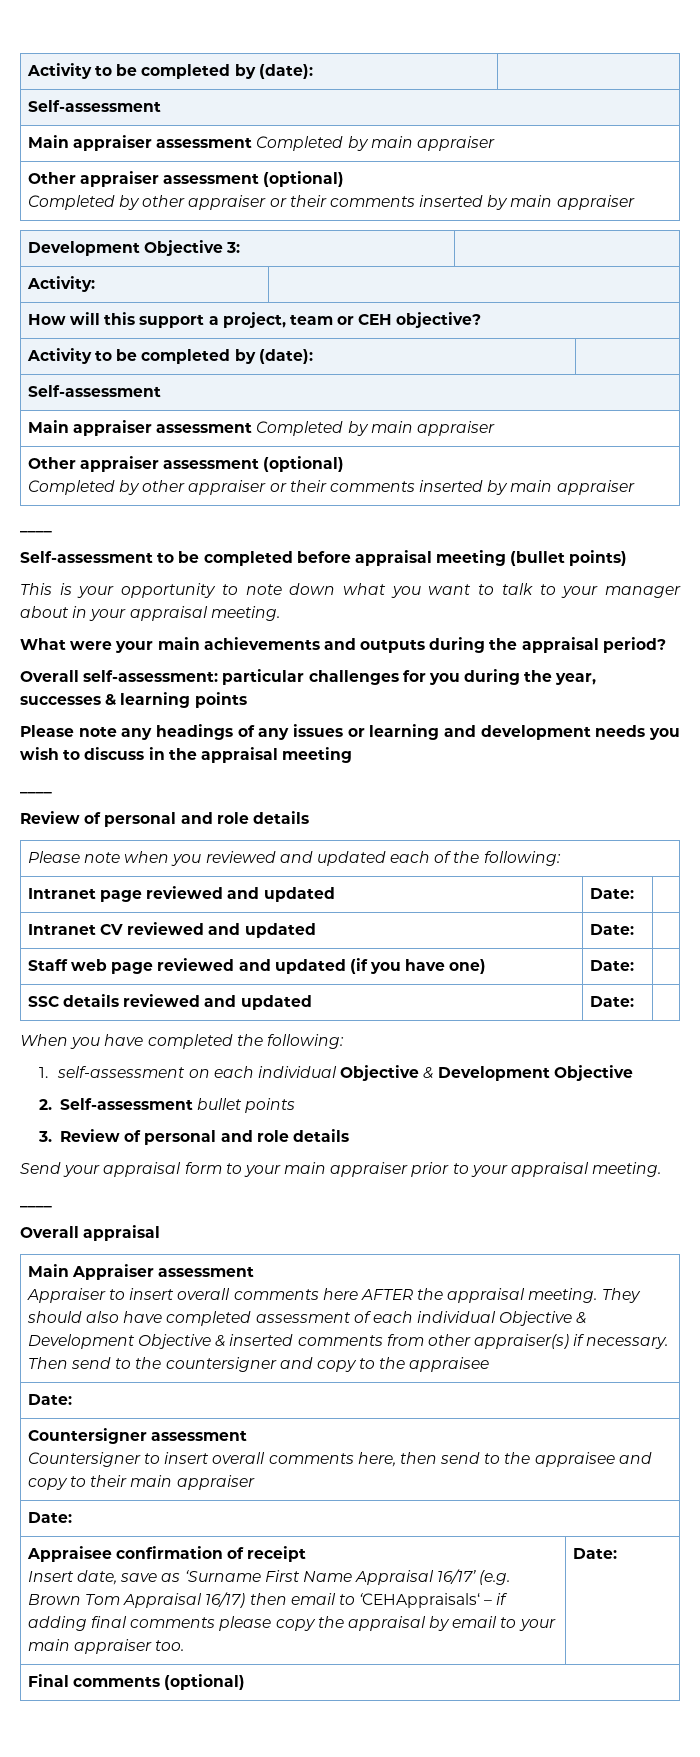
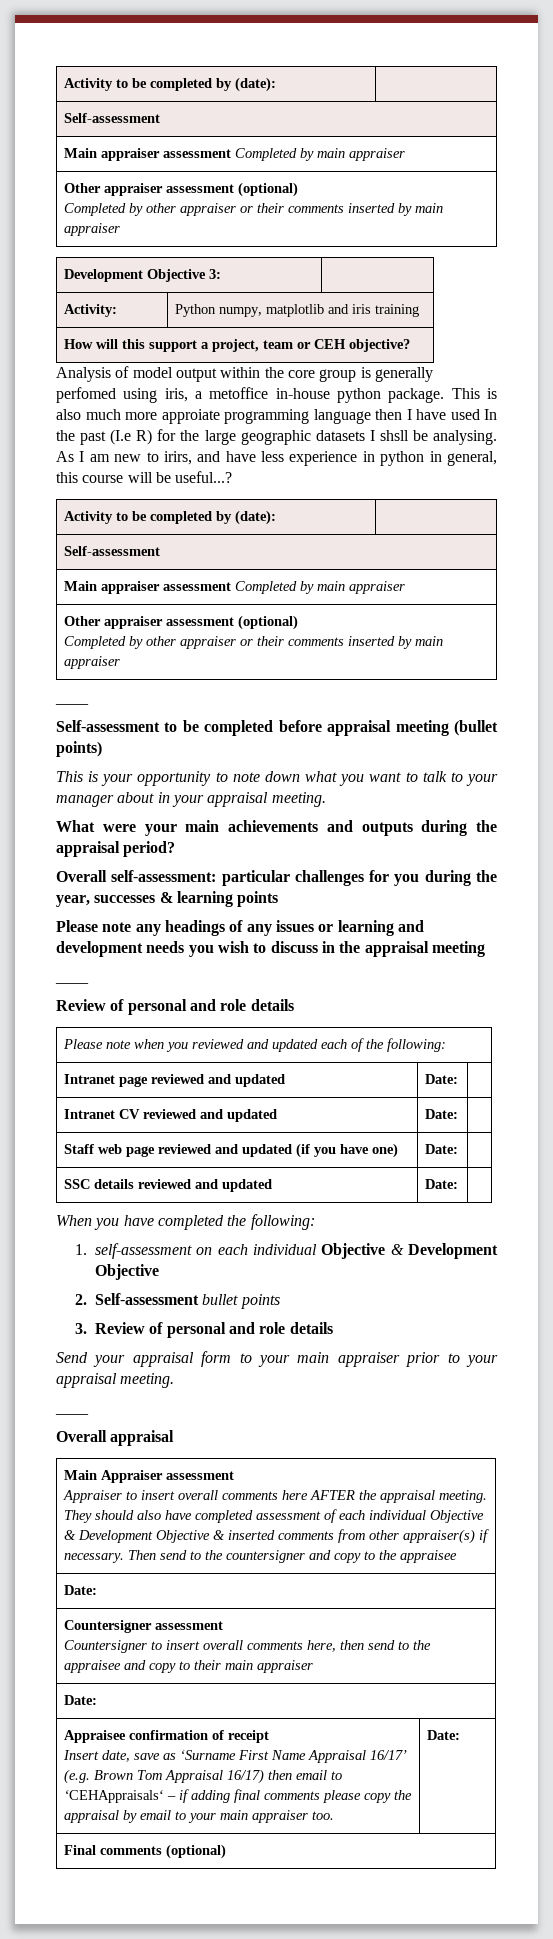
- Activity: |
+ Activity: | Python numpy, matplotlib and iris training
+ Analysis of model output within the core group is generally perfomed using iris, a metoffice in-house python package. This is also much more approiate programming language then I have used In the past (I.e R) for the large geographic datasets I shsll be analysing. As I am new to irirs, and have less experience in python in general, this course will be useful...?

